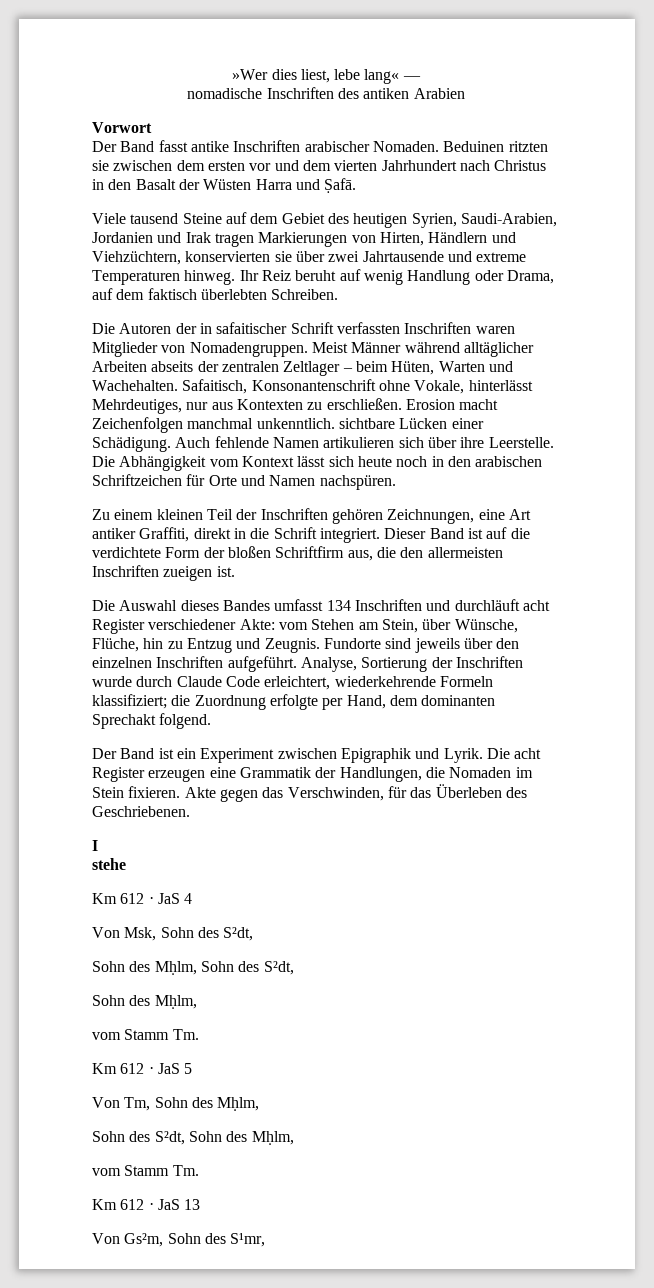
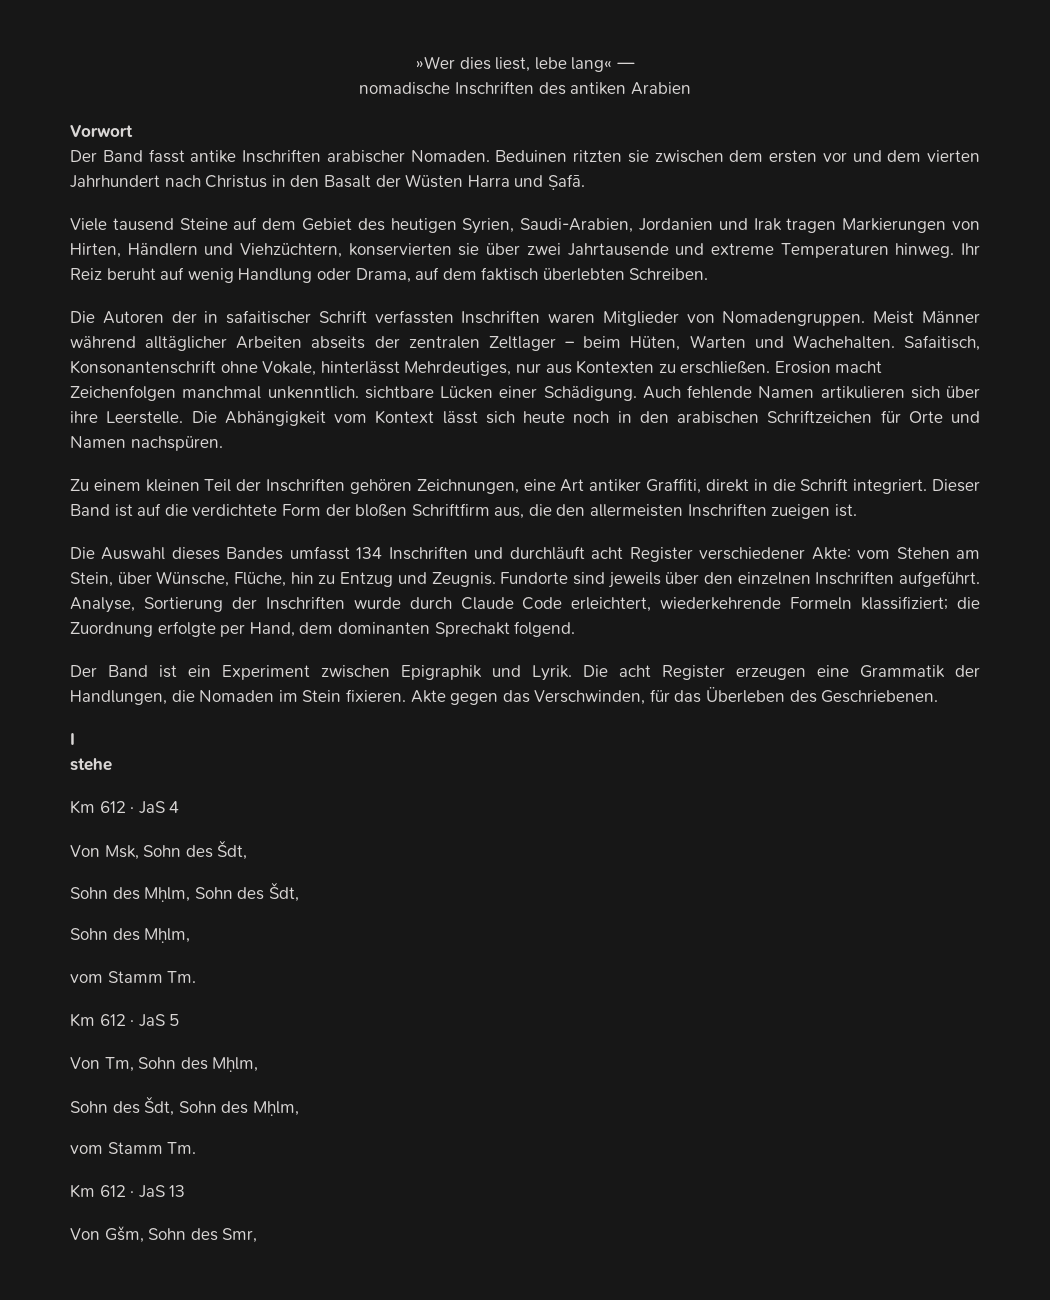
- Von Msk, Sohn des S²dt,
+ Von Msk, Sohn des Šdt,
- Sohn des Mḥlm, Sohn des S²dt,
+ Sohn des Mḥlm, Sohn des Šdt,
- Sohn des S²dt, Sohn des Mḥlm,
+ Sohn des Šdt, Sohn des Mḥlm,
- Von Gs²m, Sohn des S¹mr,
+ Von Gšm, Sohn des Smr,

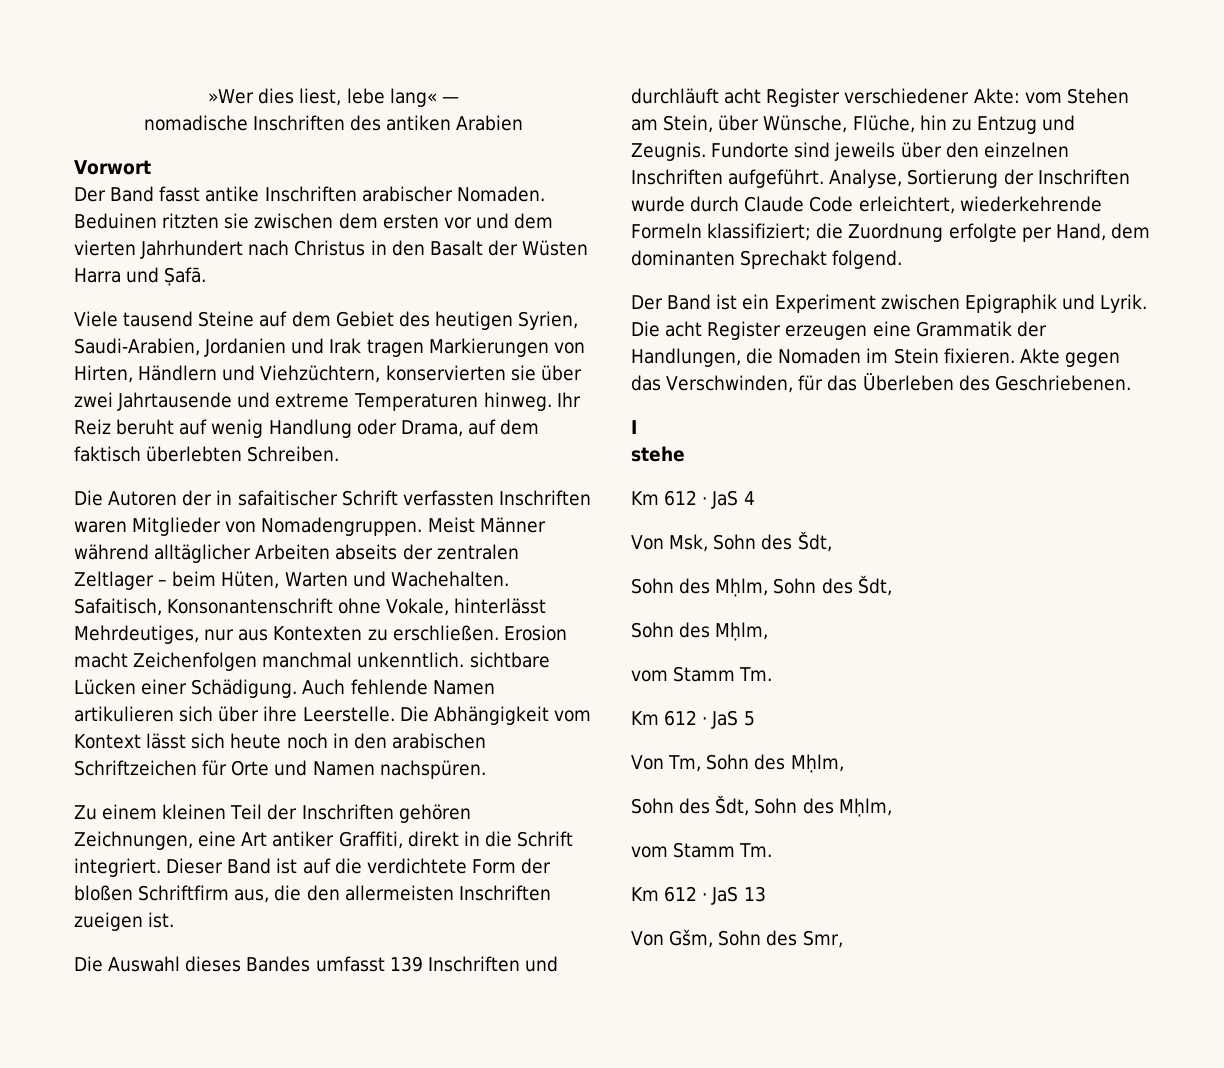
- Die Auswahl dieses Bandes umfasst 134 Inschriften und durchläuft acht Register verschiedener Akte: vom Stehen am Stein, über Wünsche, Flüche, hin zu Entzug und Zeugnis.
+ Die Auswahl dieses Bandes umfasst 139 Inschriften und durchläuft acht Register verschiedener Akte: vom Stehen am Stein, über Wünsche, Flüche, hin zu Entzug und Zeugnis.

